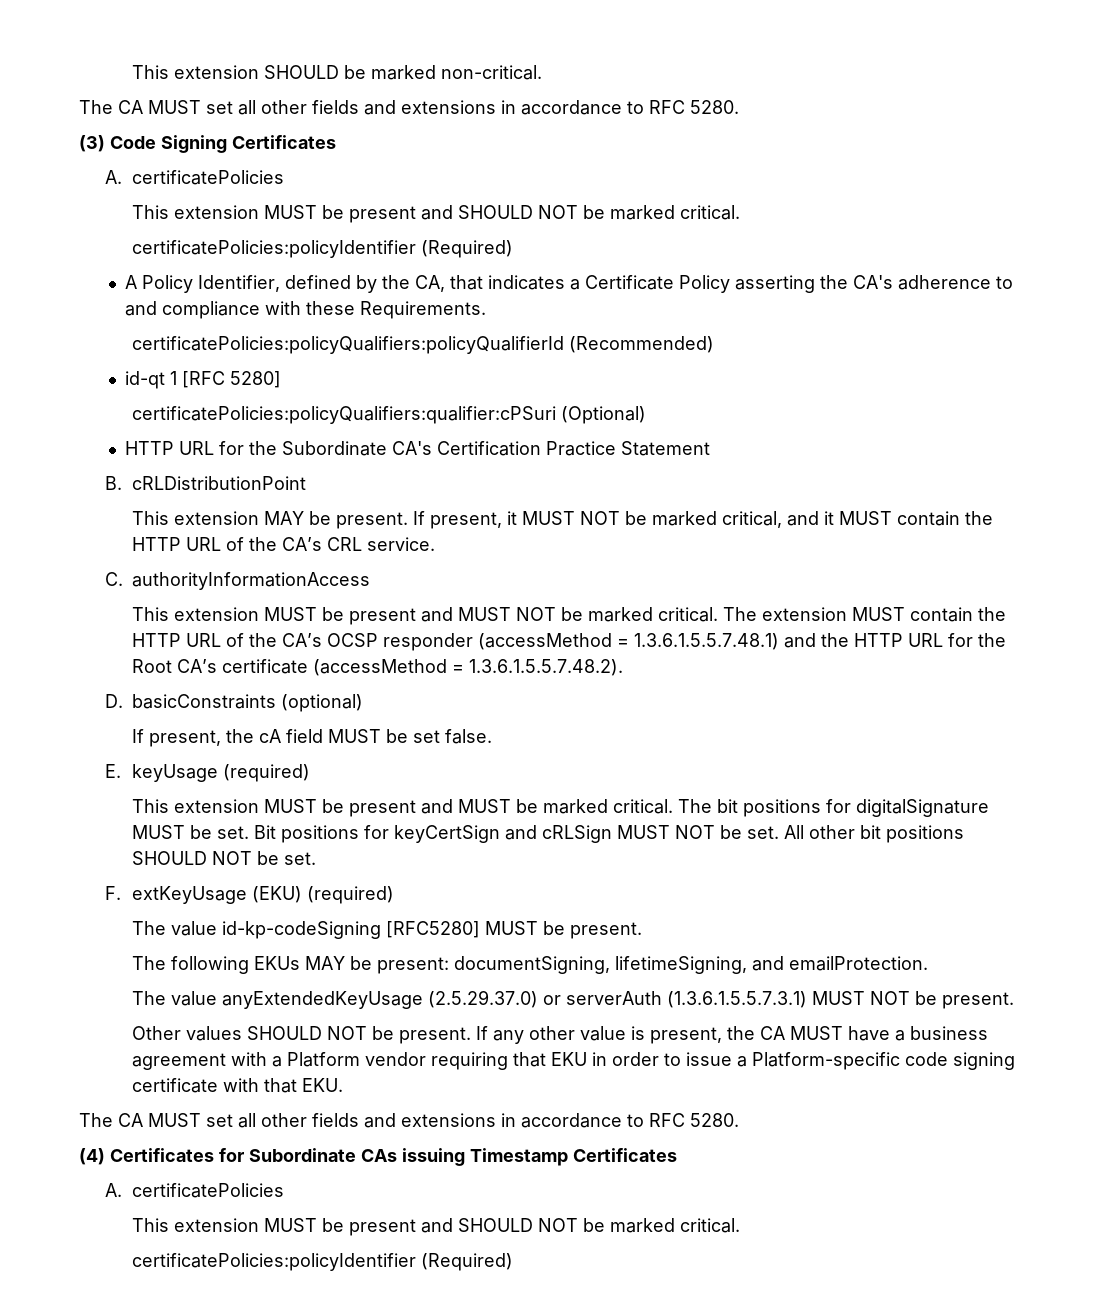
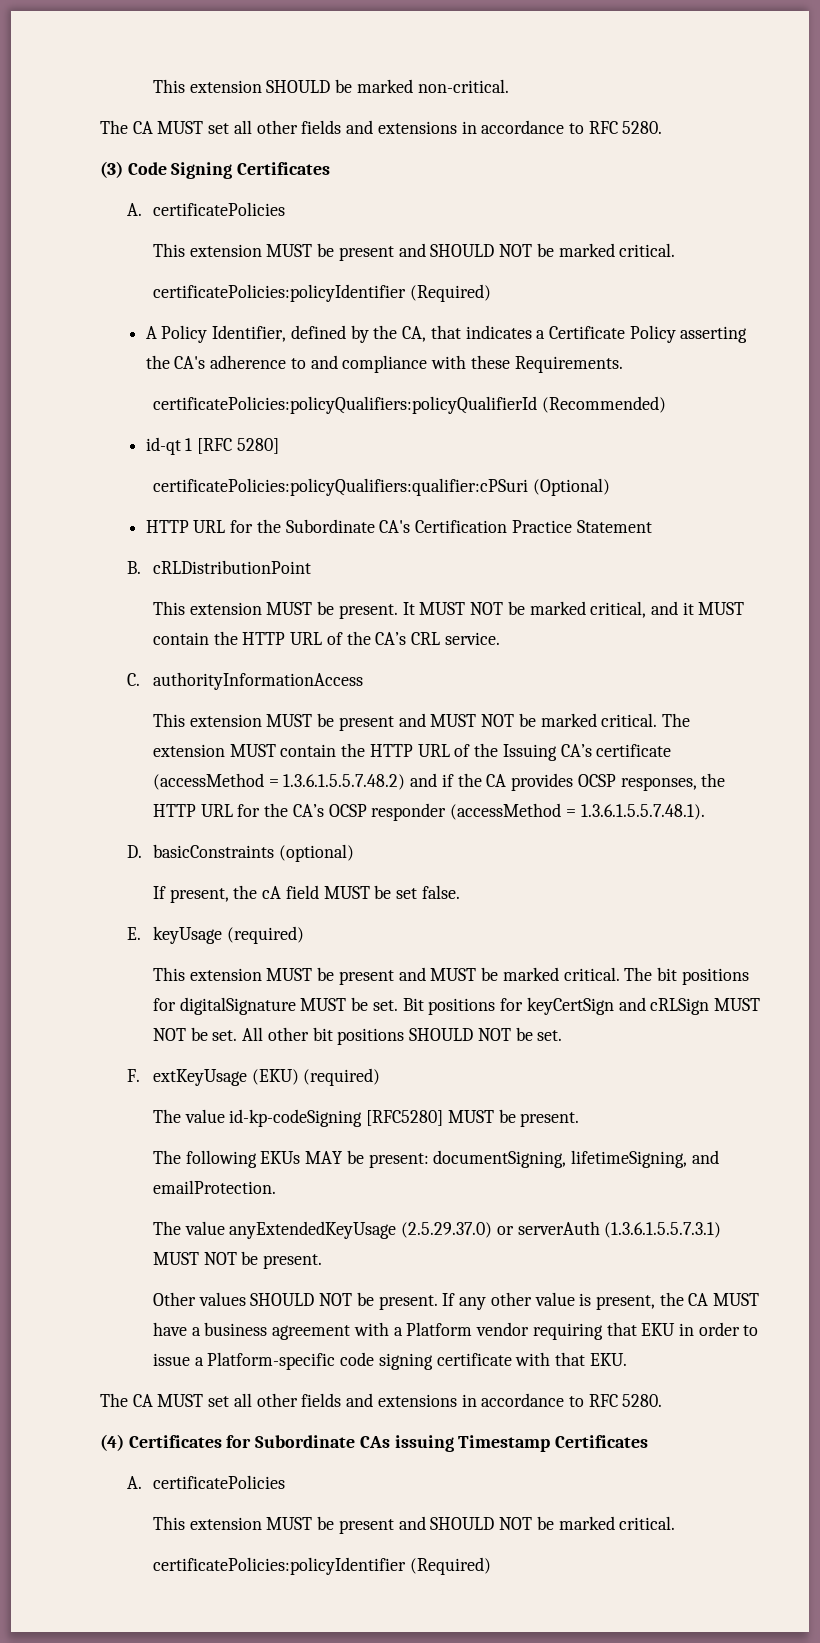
- This extension MAY be present. If present, it MUST NOT be marked critical, and it MUST contain the HTTP URL of the CA’s CRL service.
+ This extension MUST be present. It MUST NOT be marked critical, and it MUST contain the HTTP URL of the CA’s CRL service.
- The extension MUST contain the HTTP URL of the CA’s OCSP responder (accessMethod = 1.3.6.1.5.5.7.48.1) and the HTTP URL for the Root CA’s certificate (accessMethod = 1.3.6.1.5.5.7.48.2).
+ The extension MUST contain the HTTP URL of the Issuing CA’s certificate (accessMethod = 1.3.6.1.5.5.7.48.2) and if the CA provides OCSP responses, the HTTP URL for the CA’s OCSP responder (accessMethod = 1.3.6.1.5.5.7.48.1).

